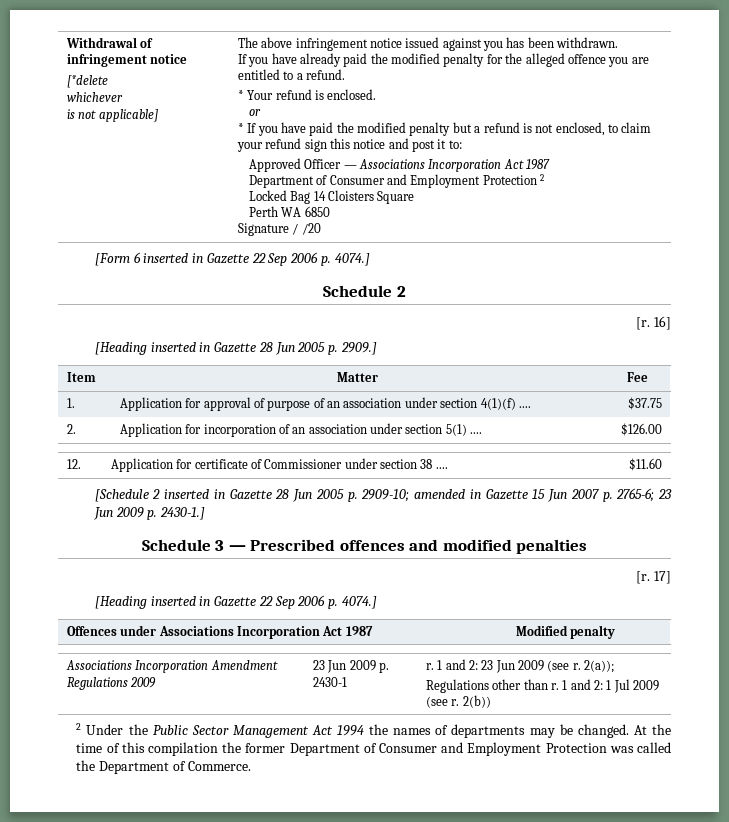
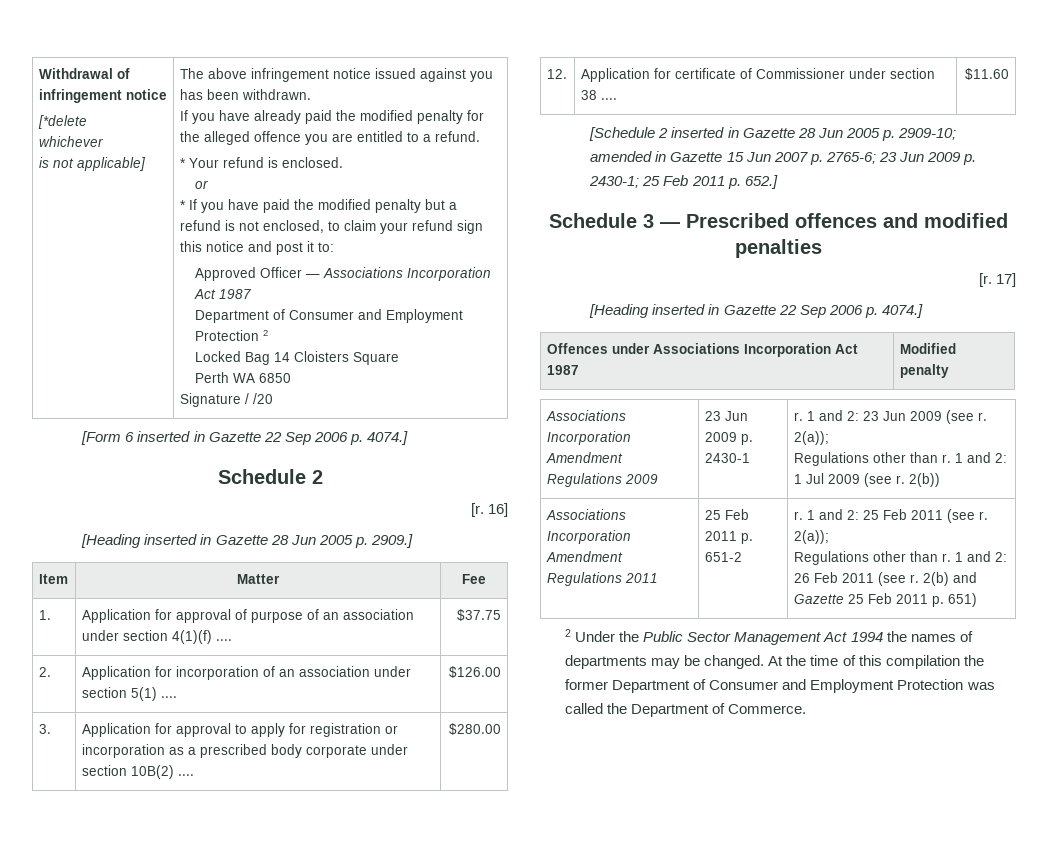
+ 3. | Application for approval to apply for registration or incorporation as a prescribed body corporate under section 10B(2) .... | $280.00
- [Schedule 2 inserted in Gazette 28 Jun 2005 p. 2909-10; amended in Gazette 15 Jun 2007 p. 2765-6; 23 Jun 2009 p. 2430-1.]
+ [Schedule 2 inserted in Gazette 28 Jun 2005 p. 2909-10; amended in Gazette 15 Jun 2007 p. 2765-6; 23 Jun 2009 p. 2430-1; 25 Feb 2011 p. 652.]
+ Associations Incorporation Amendment Regulations 2011 | 25 Feb 2011 p. 651-2 | r. 1 and 2: 25 Feb 2011 (see r. 2(a));
+ Regulations other than r. 1 and 2: 26 Feb 2011 (see r. 2(b) and Gazette 25 Feb 2011 p. 651)

